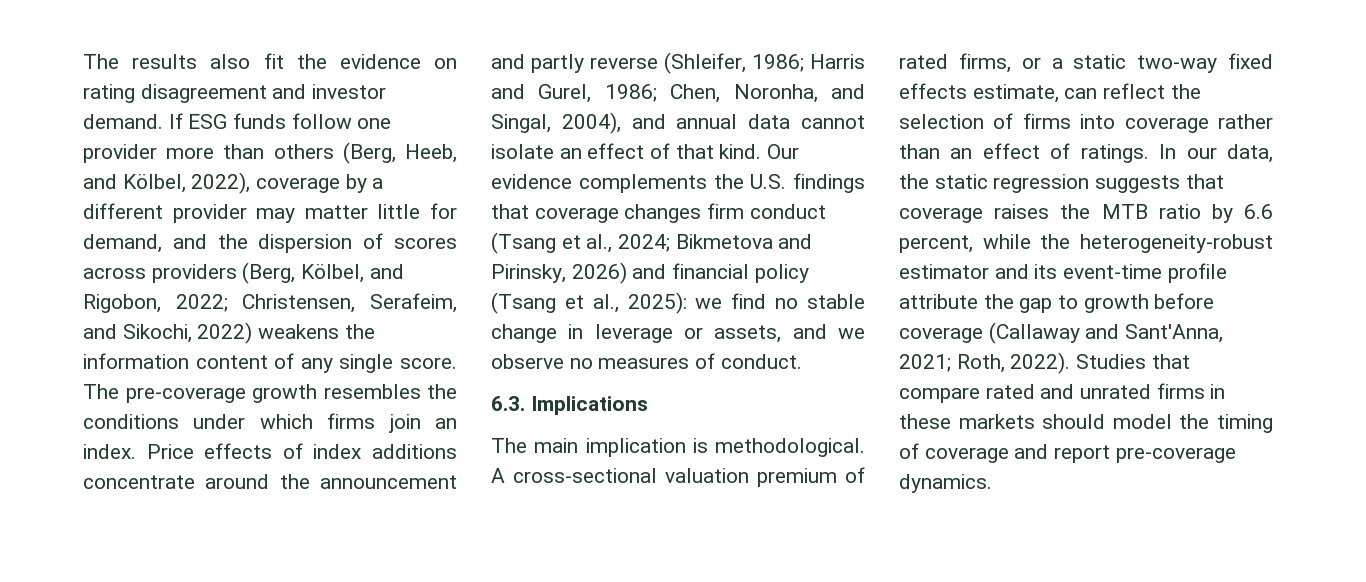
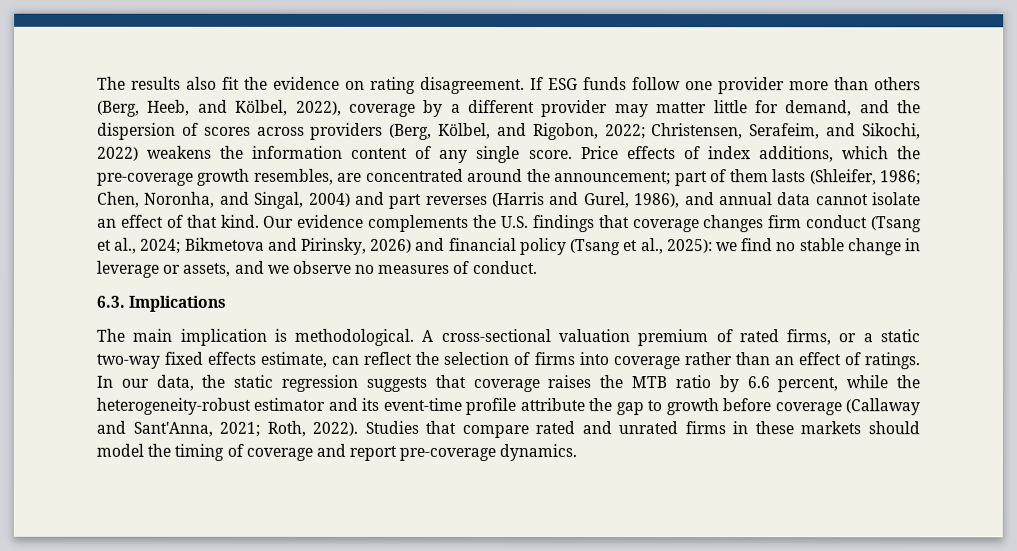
- The results also fit the evidence on rating disagreement and investor demand.
+ The results also fit the evidence on rating disagreement.
- The pre-coverage growth resembles the conditions under which firms join an index. Price effects of index additions concentrate around the announcement and partly reverse (Shleifer, 1986; Harris and Gurel, 1986; Chen, Noronha, and Singal, 2004), and annual data cannot isolate an effect of that kind.
+ Price effects of index additions, which the pre-coverage growth resembles, are concentrated around the announcement; part of them lasts (Shleifer, 1986; Chen, Noronha, and Singal, 2004) and part reverses (Harris and Gurel, 1986), and annual data cannot isolate an effect of that kind.

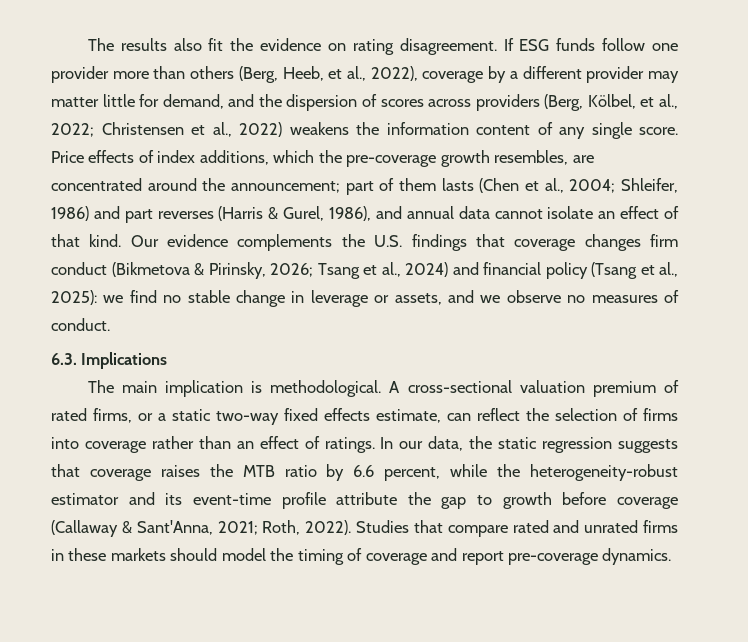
- If ESG funds follow one provider more than others (Berg, Heeb, and Kölbel, 2022), coverage by a different provider may matter little for demand, and the dispersion of scores across providers (Berg, Kölbel, and Rigobon, 2022; Christensen, Serafeim, and Sikochi, 2022) weakens the information content of any single score.
+ If ESG funds follow one provider more than others (Berg, Heeb, et al., 2022), coverage by a different provider may matter little for demand, and the dispersion of scores across providers (Berg, Kölbel, et al., 2022; Christensen et al., 2022) weakens the information content of any single score.
- Price effects of index additions, which the pre-coverage growth resembles, are concentrated around the announcement; part of them lasts (Shleifer, 1986; Chen, Noronha, and Singal, 2004) and part reverses (Harris and Gurel, 1986), and annual data cannot isolate an effect of that kind.
+ Price effects of index additions, which the pre-coverage growth resembles, are concentrated around the announcement; part of them lasts (Chen et al., 2004; Shleifer, 1986) and part reverses (Harris & Gurel, 1986), and annual data cannot isolate an effect of that kind.
- Our evidence complements the U.S. findings that coverage changes firm conduct (Tsang et al., 2024; Bikmetova and Pirinsky, 2026) and financial policy (Tsang et al., 2025): we find no stable change in leverage or assets, and we observe no measures of conduct.
+ Our evidence complements the U.S. findings that coverage changes firm conduct (Bikmetova & Pirinsky, 2026; Tsang et al., 2024) and financial policy (Tsang et al., 2025): we find no stable change in leverage or assets, and we observe no measures of conduct.
- In our data, the static regression suggests that coverage raises the MTB ratio by 6.6 percent, while the heterogeneity-robust estimator and its event-time profile attribute the gap to growth before coverage (Callaway and Sant'Anna, 2021; Roth, 2022).
+ In our data, the static regression suggests that coverage raises the MTB ratio by 6.6 percent, while the heterogeneity-robust estimator and its event-time profile attribute the gap to growth before coverage (Callaway & Sant'Anna, 2021; Roth, 2022).

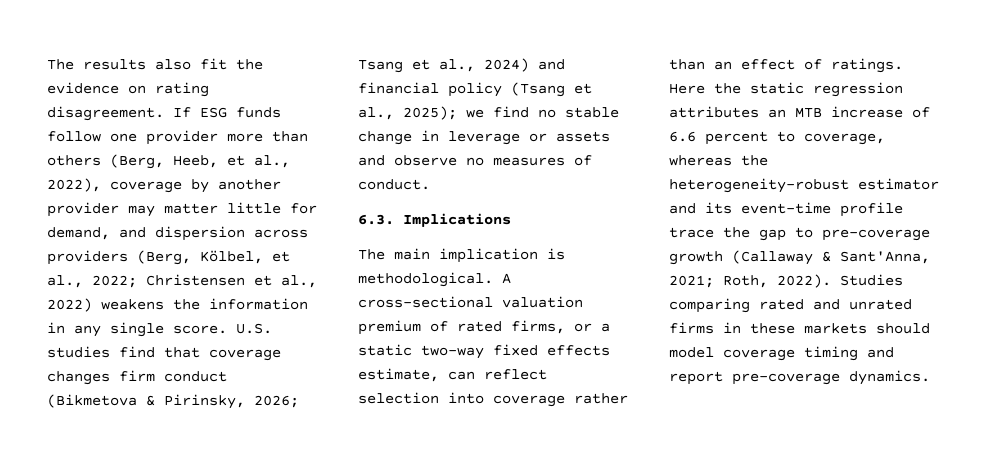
- If ESG funds follow one provider more than others (Berg, Heeb, et al., 2022), coverage by a different provider may matter little for demand, and the dispersion of scores across providers (Berg, Kölbel, et al., 2022; Christensen et al., 2022) weakens the information content of any single score.
+ If ESG funds follow one provider more than others (Berg, Heeb, et al., 2022), coverage by another provider may matter little for demand, and dispersion across providers (Berg, Kölbel, et al., 2022; Christensen et al., 2022) weakens the information in any single score.
- Price effects of index additions, which the pre-coverage growth resembles, are concentrated around the announcement; part of them lasts (Chen et al., 2004; Shleifer, 1986) and part reverses (Harris & Gurel, 1986), and annual data cannot isolate an effect of that kind. Our evidence complements the U.S. findings that coverage changes firm conduct (Bikmetova & Pirinsky, 2026; Tsang et al., 2024) and financial policy (Tsang et al., 2025): we find no stable change in leverage or assets, and we observe no measures of conduct.
+ U.S. studies find that coverage changes firm conduct (Bikmetova & Pirinsky, 2026; Tsang et al., 2024) and financial policy (Tsang et al., 2025); we find no stable change in leverage or assets and observe no measures of conduct.
- A cross-sectional valuation premium of rated firms, or a static two-way fixed effects estimate, can reflect the selection of firms into coverage rather than an effect of ratings.
+ A cross-sectional valuation premium of rated firms, or a static two-way fixed effects estimate, can reflect selection into coverage rather than an effect of ratings.
- In our data, the static regression suggests that coverage raises the MTB ratio by 6.6 percent, while the heterogeneity-robust estimator and its event-time profile attribute the gap to growth before coverage (Callaway & Sant'Anna, 2021; Roth, 2022).
+ Here the static regression attributes an MTB increase of 6.6 percent to coverage, whereas the heterogeneity-robust estimator and its event-time profile trace the gap to pre-coverage growth (Callaway & Sant'Anna, 2021; Roth, 2022).
- Studies that compare rated and unrated firms in these markets should model the timing of coverage and report pre-coverage dynamics.
+ Studies comparing rated and unrated firms in these markets should model coverage timing and report pre-coverage dynamics.

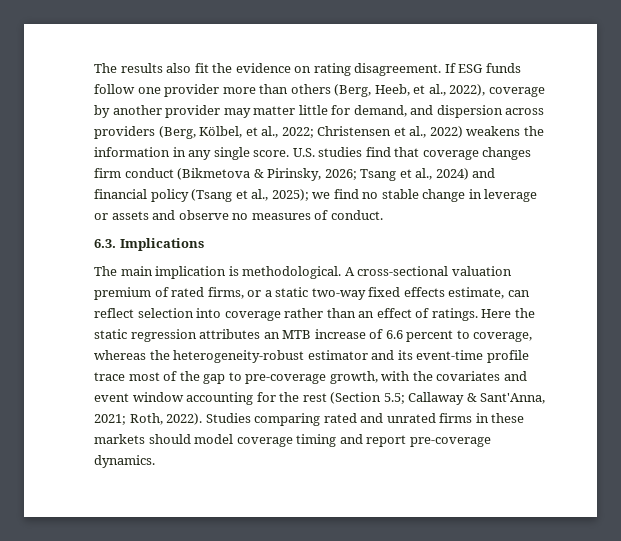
- Here the static regression attributes an MTB increase of 6.6 percent to coverage, whereas the heterogeneity-robust estimator and its event-time profile trace the gap to pre-coverage growth (Callaway & Sant'Anna, 2021; Roth, 2022).
+ Here the static regression attributes an MTB increase of 6.6 percent to coverage, whereas the heterogeneity-robust estimator and its event-time profile trace most of the gap to pre-coverage growth, with the covariates and event window accounting for the rest (Section 5.5; Callaway & Sant'Anna, 2021; Roth, 2022).

